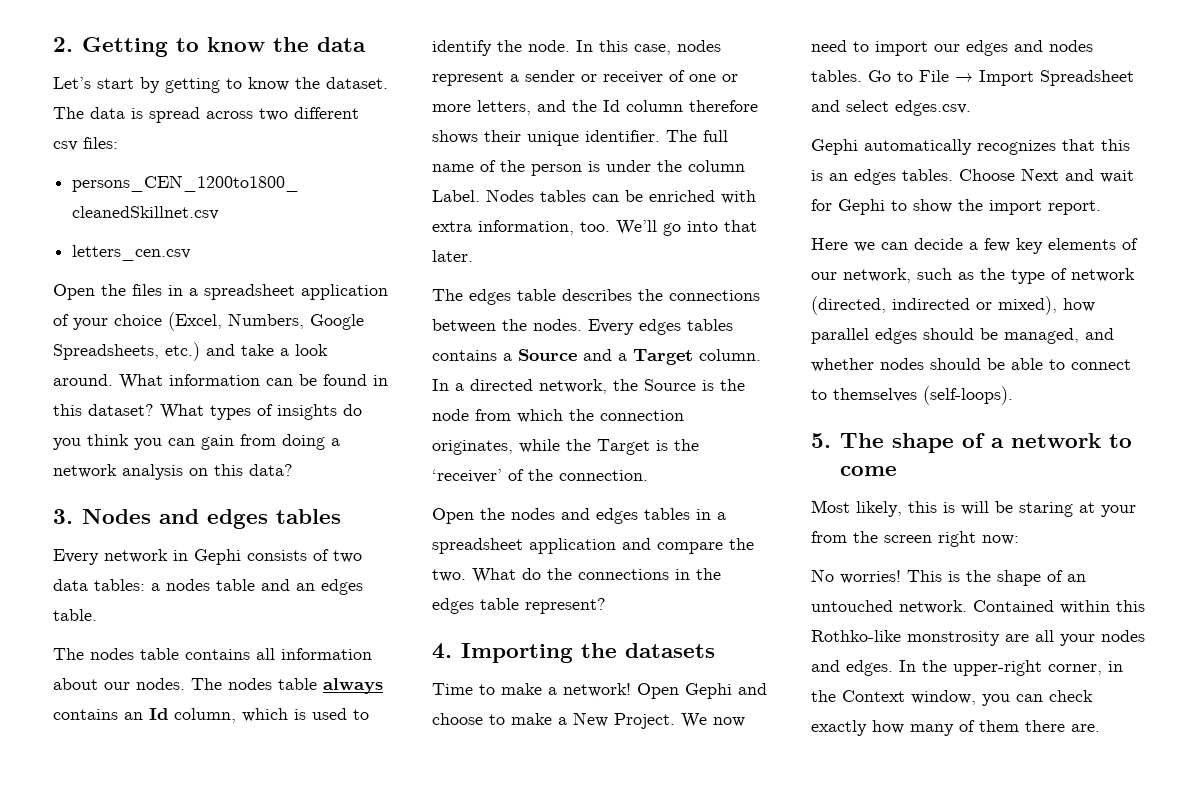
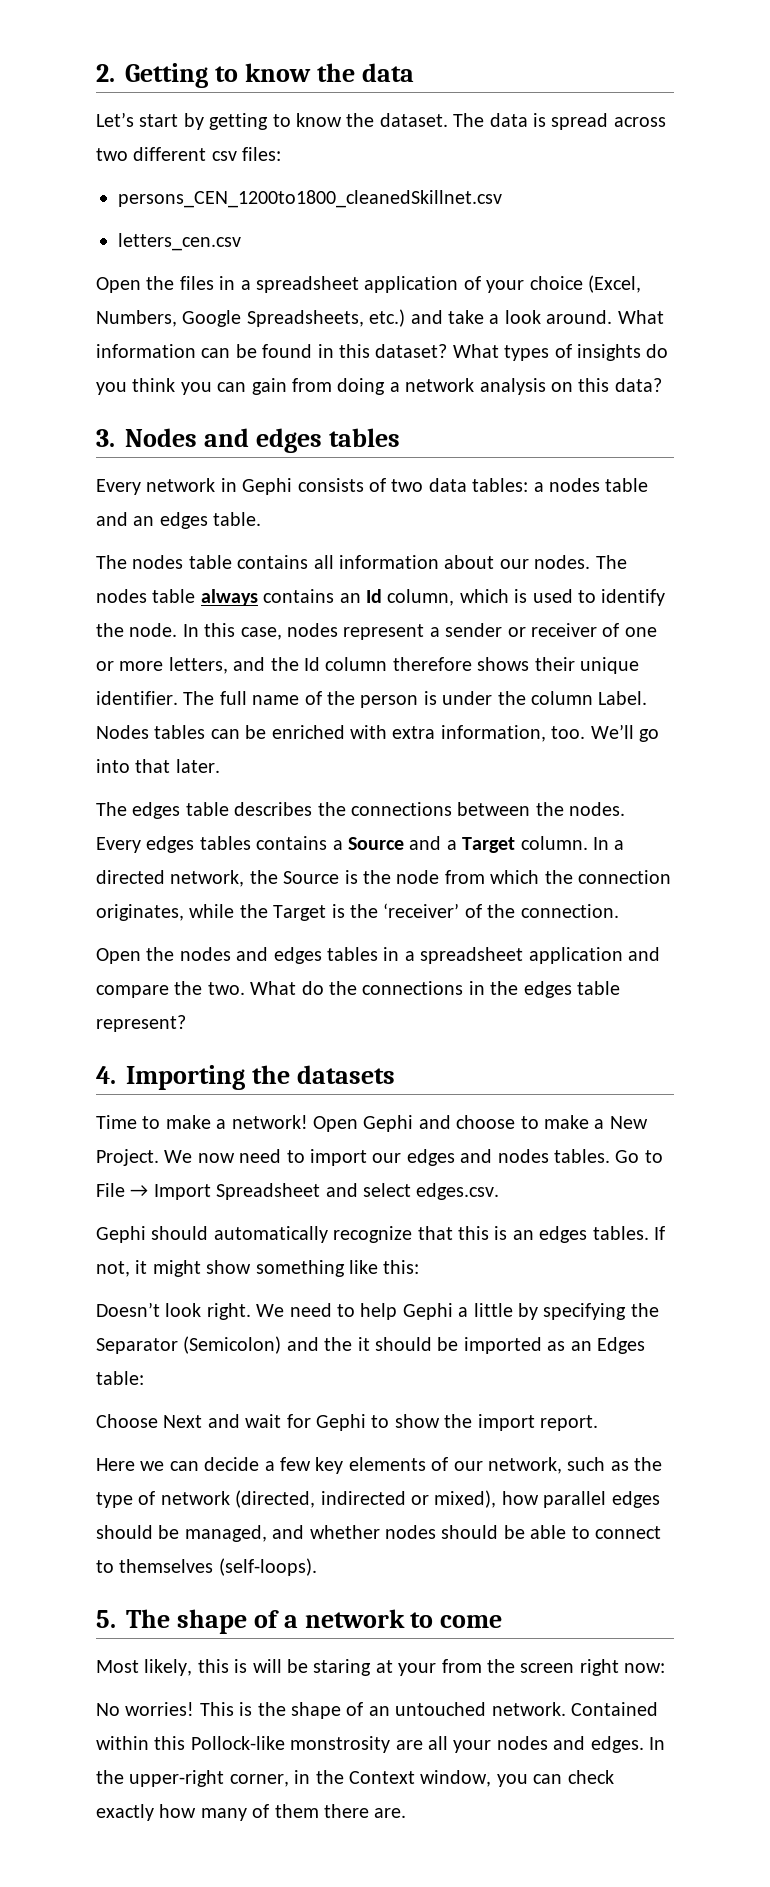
- Gephi automatically recognizes that this is an edges tables. Choose Next and wait for Gephi to show the import report.
+ Gephi should automatically recognize that this is an edges tables. If not, it might show something like this:
+ Doesn’t look right. We need to help Gephi a little by specifying the Separator (Semicolon) and the it should be imported as an Edges table:
+ Choose Next and wait for Gephi to show the import report.
- Contained within this Rothko-like monstrosity are all your nodes and edges.
+ Contained within this Pollock-like monstrosity are all your nodes and edges.

